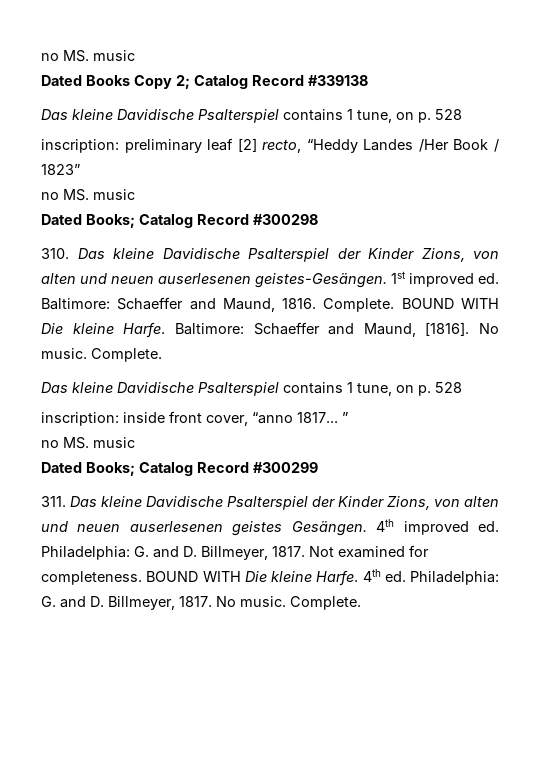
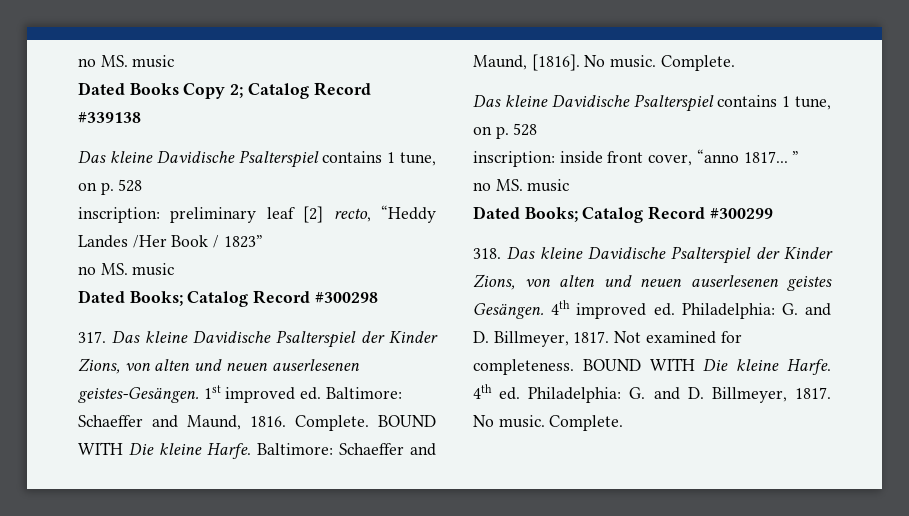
- 310. Das kleine Davidische Psalterspiel der Kinder Zions, von alten und neuen auserlesenen geistes-Gesängen.
+ 317. Das kleine Davidische Psalterspiel der Kinder Zions, von alten und neuen auserlesenen geistes-Gesängen.
- 311. Das kleine Davidische Psalterspiel der Kinder Zions, von alten und neuen auserlesenen geistes Gesängen.
+ 318. Das kleine Davidische Psalterspiel der Kinder Zions, von alten und neuen auserlesenen geistes Gesängen.

